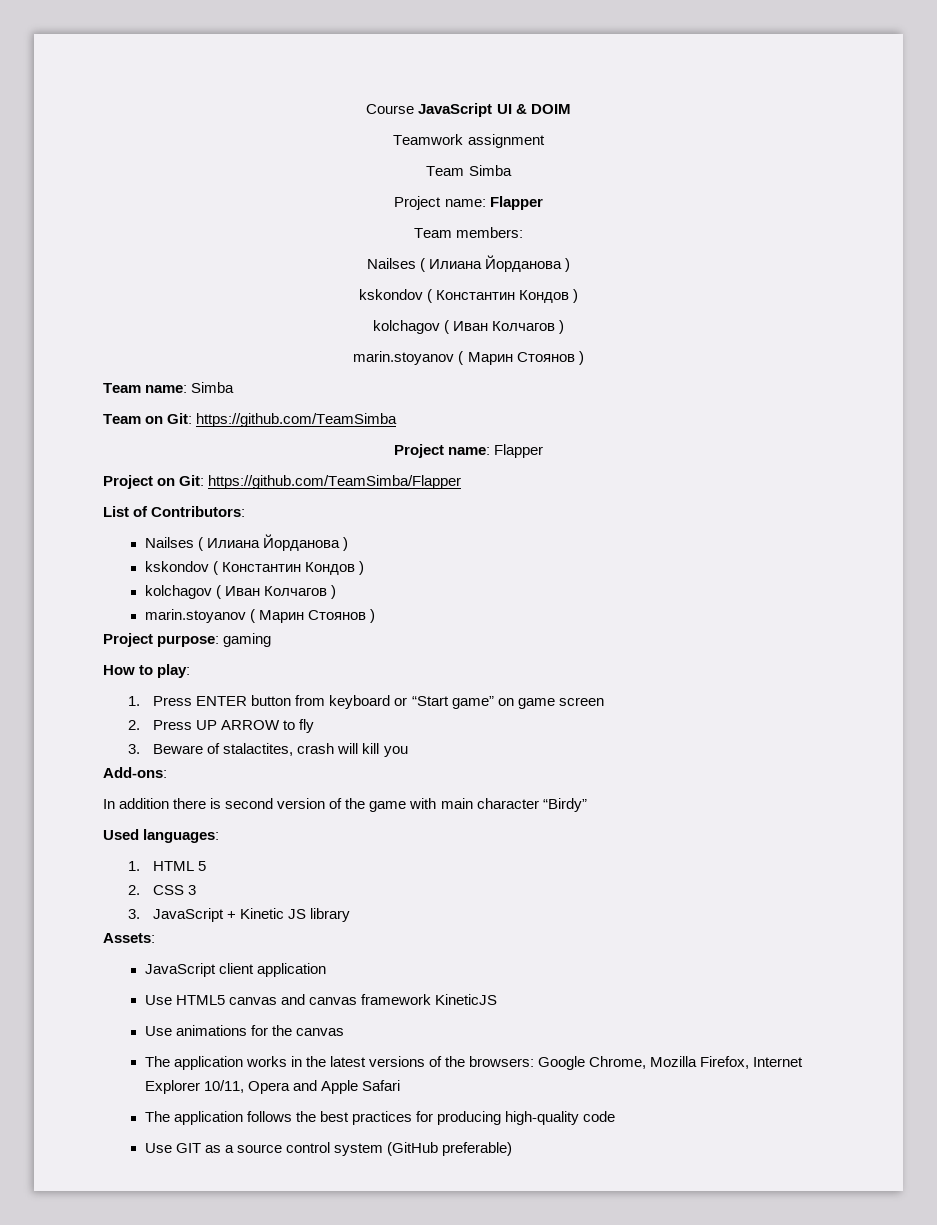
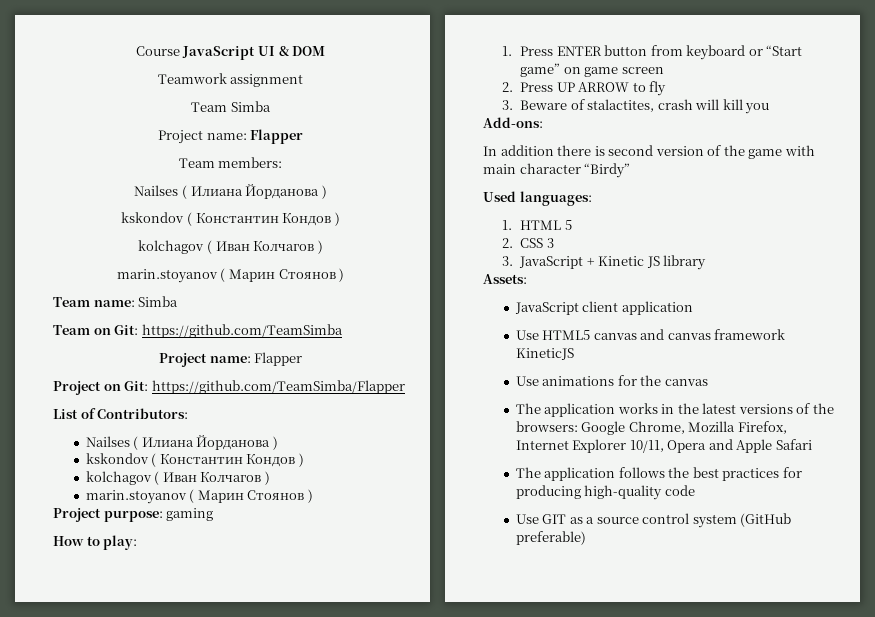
- Course JavaScript UI & DOIM
+ Course JavaScript UI & DOM

